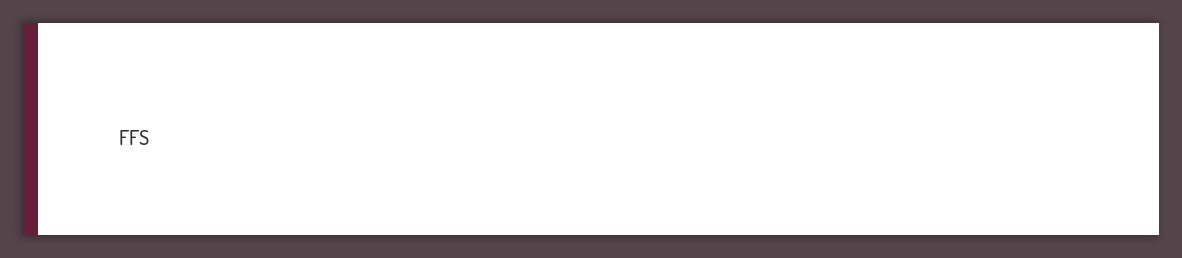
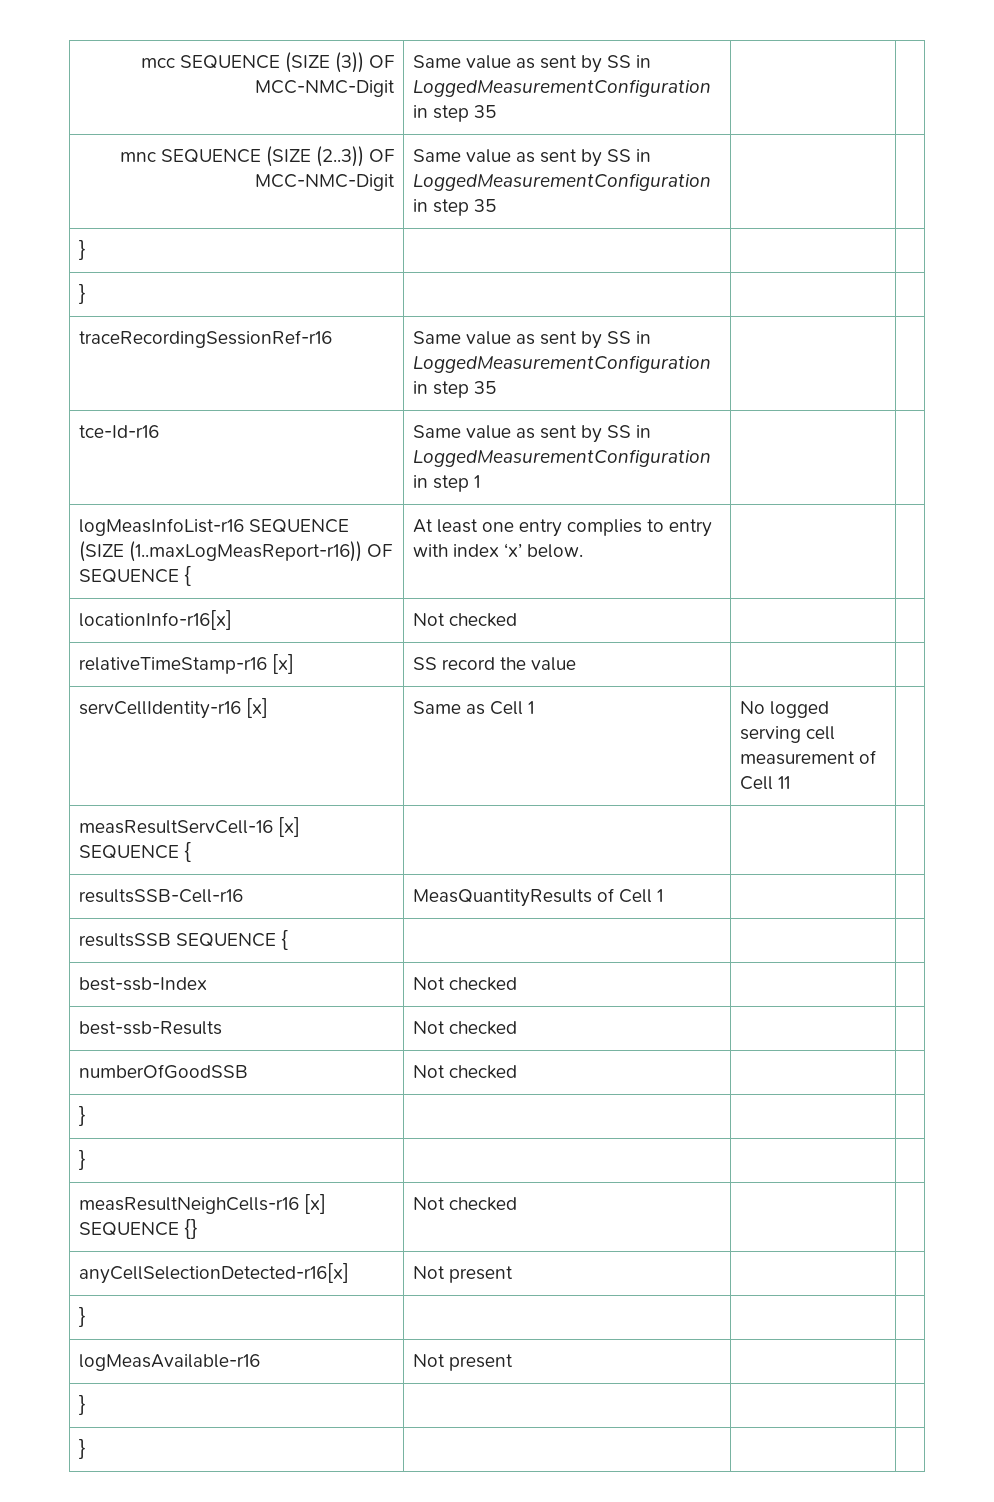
- FFS
+ mcc SEQUENCE (SIZE (3)) OF MCC-NMC-Digit | Same value as sent by SS in LoggedMeasurementConfiguration in step 35 | |
+ mnc SEQUENCE (SIZE (2..3)) OF MCC-NMC-Digit | Same value as sent by SS in LoggedMeasurementConfiguration in step 35 | |
+ } | | |
+ } | | |
+ traceRecordingSessionRef-r16 | Same value as sent by SS in LoggedMeasurementConfiguration in step 35 | |
+ tce-Id-r16 | Same value as sent by SS in LoggedMeasurementConfiguration in step 1 | |
+ logMeasInfoList-r16 SEQUENCE (SIZE (1..maxLogMeasReport-r16)) OF SEQUENCE { | At least one entry complies to entry with index ‘x’ below. | |
+ locationInfo-r16[x] | Not checked | |
+ relativeTimeStamp-r16 [x] | SS record the value | |
+ servCellIdentity-r16 [x] | Same as Cell 1 | No logged serving cell measurement of Cell 11 |
+ measResultServCell-16 [x] SEQUENCE { | | |
+ resultsSSB-Cell-r16 | MeasQuantityResults of Cell 1 | |
+ resultsSSB SEQUENCE { | | |
+ best-ssb-Index | Not checked | |
+ best-ssb-Results | Not checked | |
+ numberOfGoodSSB | Not checked | |
+ } | | |
+ } | | |
+ measResultNeighCells-r16 [x] SEQUENCE {} | Not checked | |
+ anyCellSelectionDetected-r16[x] | Not present | |
+ } | | |
+ logMeasAvailable-r16 | Not present | |
+ } | | |
+ } | | |

